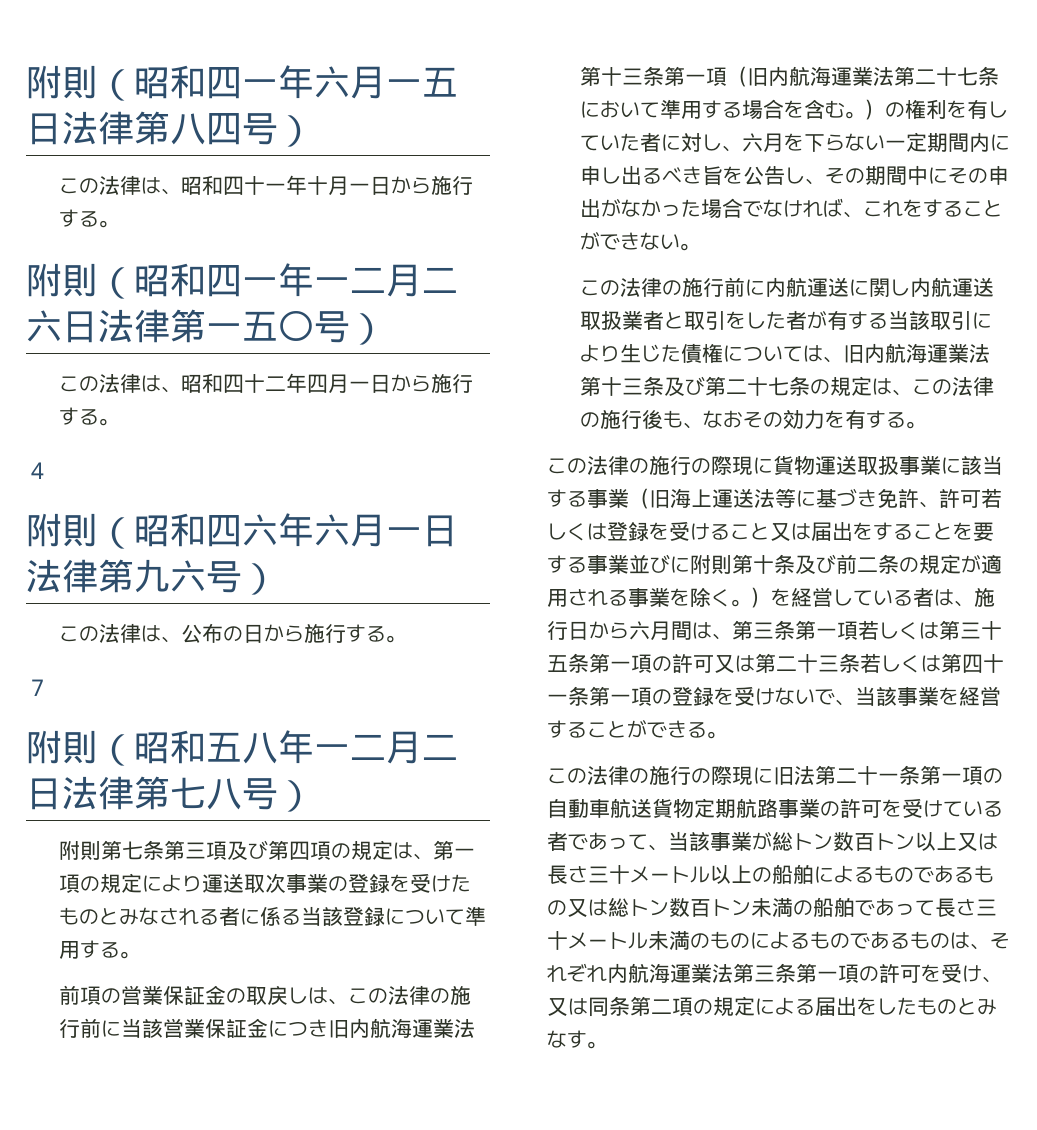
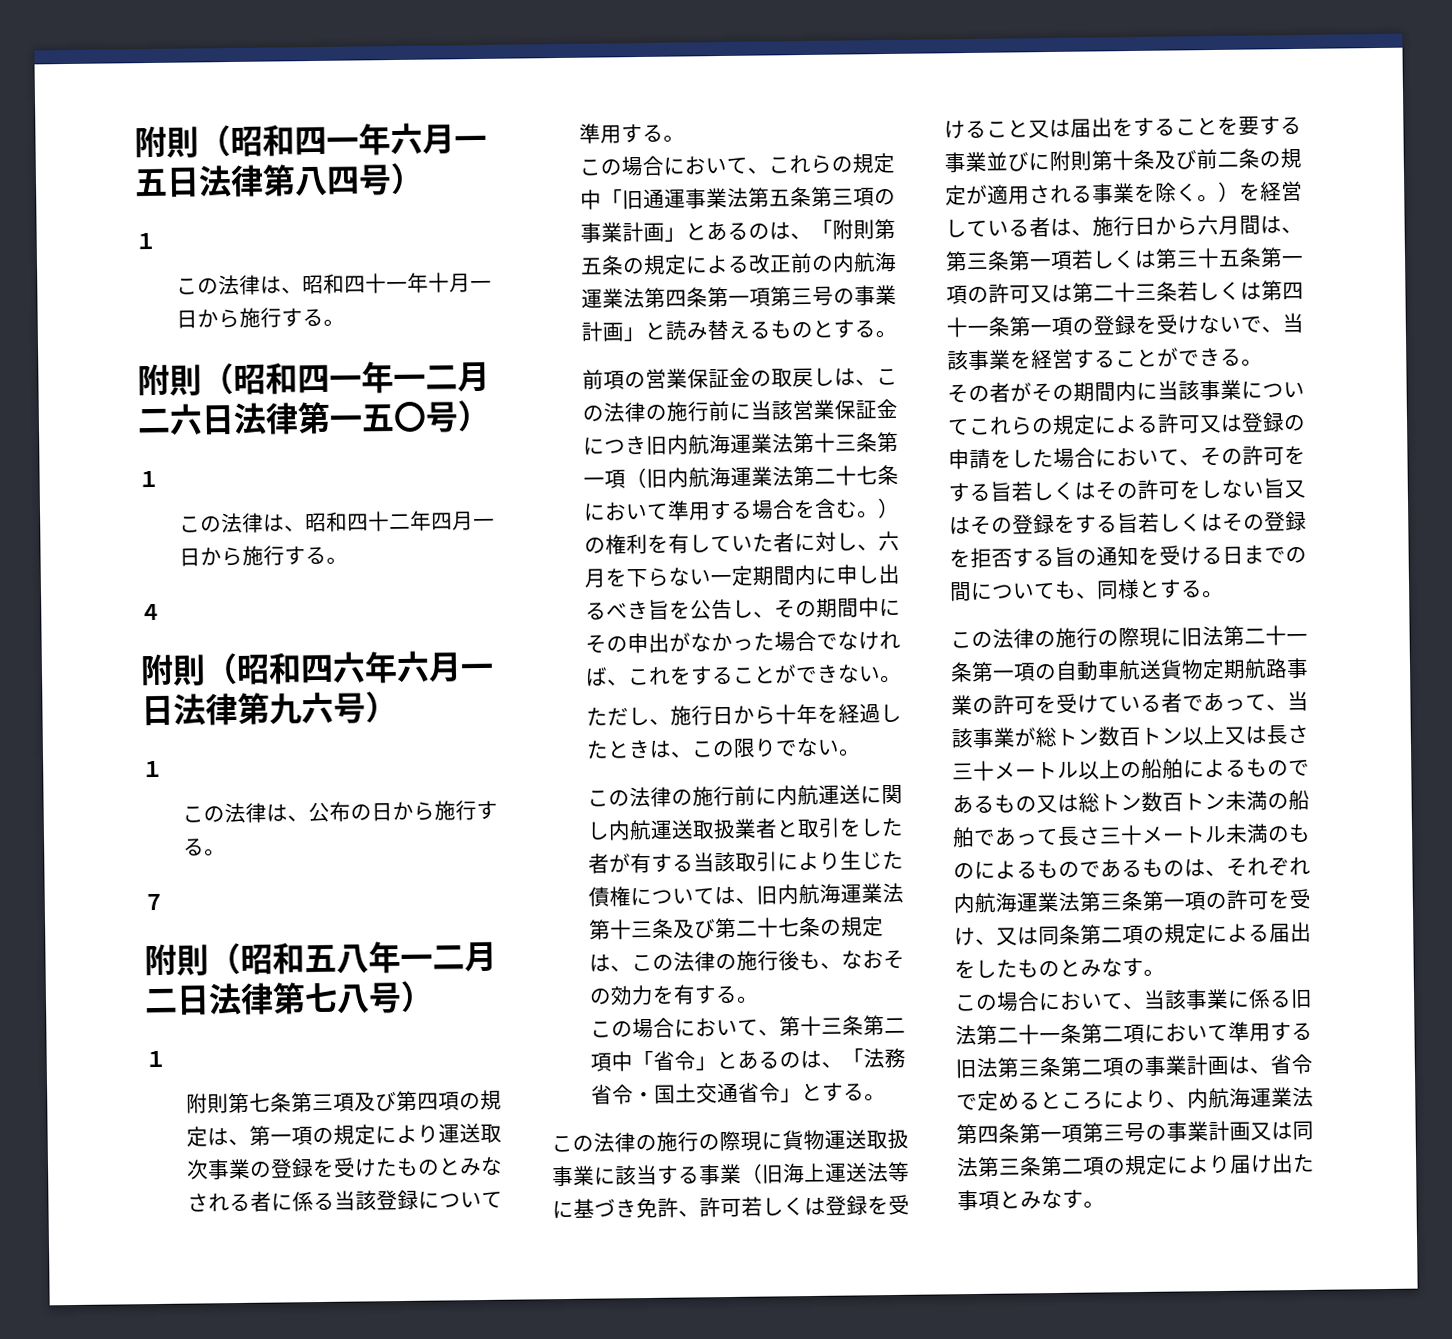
  附則（昭和四一年六月一五日法律第八四号）
+ １
  附則（昭和四一年一二月二六日法律第一五〇号）
+ １
  附則（昭和四六年六月一日法律第九六号）
+ １
  附則（昭和五八年一二月二日法律第七八号）
+ １
+ この場合において、これらの規定中「旧通運事業法第五条第三項の事業計画」とあるのは、「附則第五条の規定による改正前の内航海運業法第四条第一項第三号の事業計画」と読み替えるものとする。
+ ただし、施行日から十年を経過したときは、この限りでない。
+ この場合において、第十三条第二項中「省令」とあるのは、「法務省令・国土交通省令」とする。
+ その者がその期間内に当該事業についてこれらの規定による許可又は登録の申請をした場合において、その許可をする旨若しくはその許可をしない旨又はその登録をする旨若しくはその登録を拒否する旨の通知を受ける日までの間についても、同様とする。
+ この場合において、当該事業に係る旧法第二十一条第二項において準用する旧法第三条第二項の事業計画は、省令で定めるところにより、内航海運業法第四条第一項第三号の事業計画又は同法第三条第二項の規定により届け出た事項とみなす。

